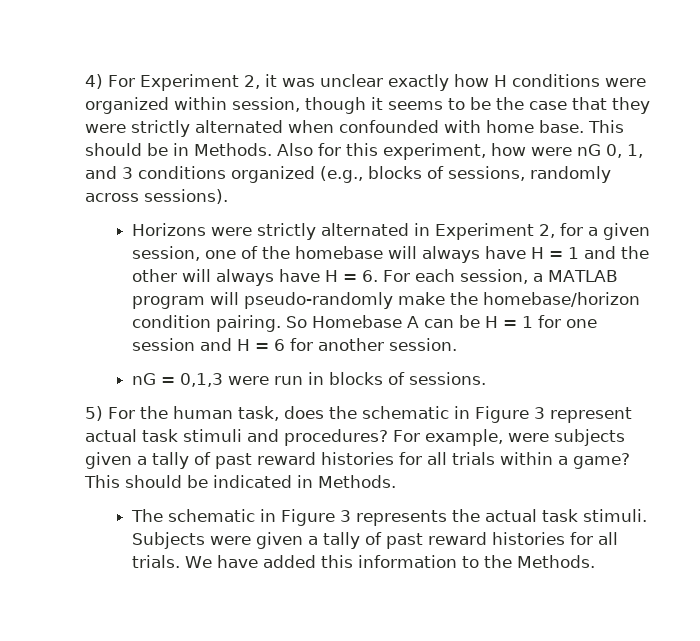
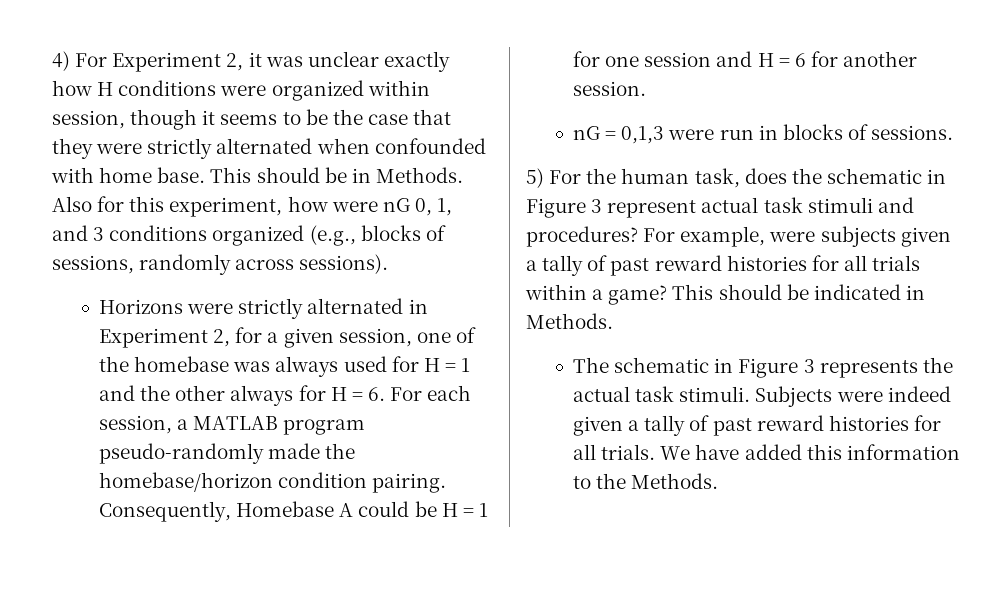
- Horizons were strictly alternated in Experiment 2, for a given session, one of the homebase will always have H = 1 and the other will always have H = 6. For each session, a MATLAB program will pseudo-randomly make the homebase/horizon condition pairing.
+ Horizons were strictly alternated in Experiment 2, for a given session, one of the homebase was always used for H = 1 and the other always for H = 6. For each session, a MATLAB program pseudo-randomly made the homebase/horizon condition pairing.
- So Homebase A can be H = 1 for one session and H = 6 for another session.
+ Consequently, Homebase A could be H = 1 for one session and H = 6 for another session.
- Subjects were given a tally of past reward histories for all trials.
+ Subjects were indeed given a tally of past reward histories for all trials.

